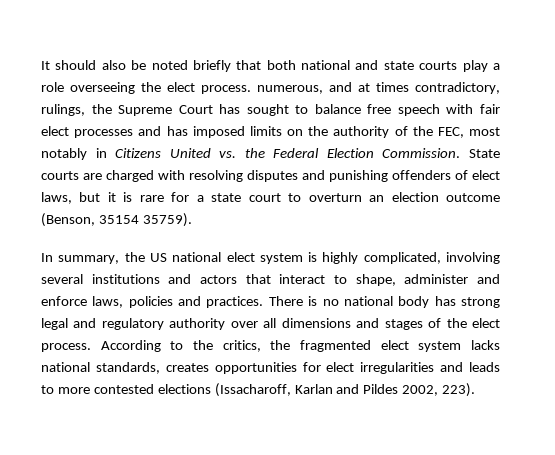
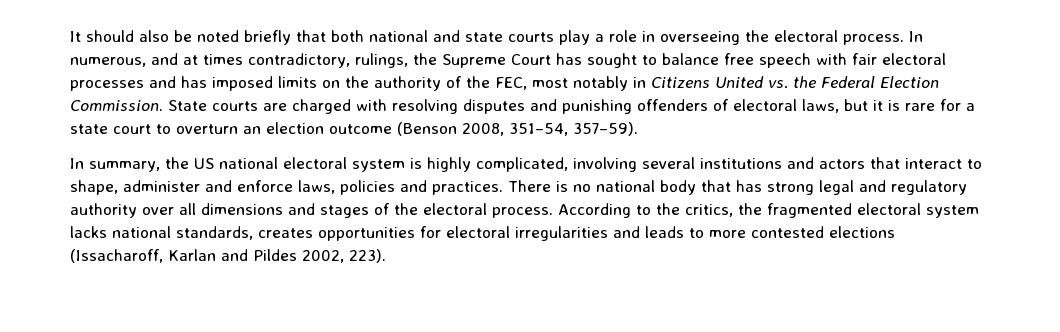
- It should also be noted briefly that both national and state courts play a role overseeing the elect process. numerous, and at times contradictory, rulings, the Supreme Court has sought to balance free speech with fair elect processes and has imposed limits on the authority of the FEC, most notably in Citizens United vs. the Federal Election Commission.
+ It should also be noted briefly that both national and state courts play a role in overseeing the electoral process. In numerous, and at times contradictory, rulings, the Supreme Court has sought to balance free speech with fair electoral processes and has imposed limits on the authority of the FEC, most notably in Citizens United vs. the Federal Election Commission.
- State courts are charged with resolving disputes and punishing offenders of elect laws, but it is rare for a state court to overturn an election outcome (Benson, 35154 35759).
+ State courts are charged with resolving disputes and punishing offenders of electoral laws, but it is rare for a state court to overturn an election outcome (Benson 2008, 351–54, 357–59).
- In summary, the US national elect system is highly complicated, involving several institutions and actors that interact to shape, administer and enforce laws, policies and practices.
+ In summary, the US national electoral system is highly complicated, involving several institutions and actors that interact to shape, administer and enforce laws, policies and practices.
- There is no national body has strong legal and regulatory authority over all dimensions and stages of the elect process.
+ There is no national body that has strong legal and regulatory authority over all dimensions and stages of the electoral process.
- According to the critics, the fragmented elect system lacks national standards, creates opportunities for elect irregularities and leads to more contested elections (Issacharoff, Karlan and Pildes 2002, 223).
+ According to the critics, the fragmented electoral system lacks national standards, creates opportunities for electoral irregularities and leads to more contested elections (Issacharoff, Karlan and Pildes 2002, 223).

